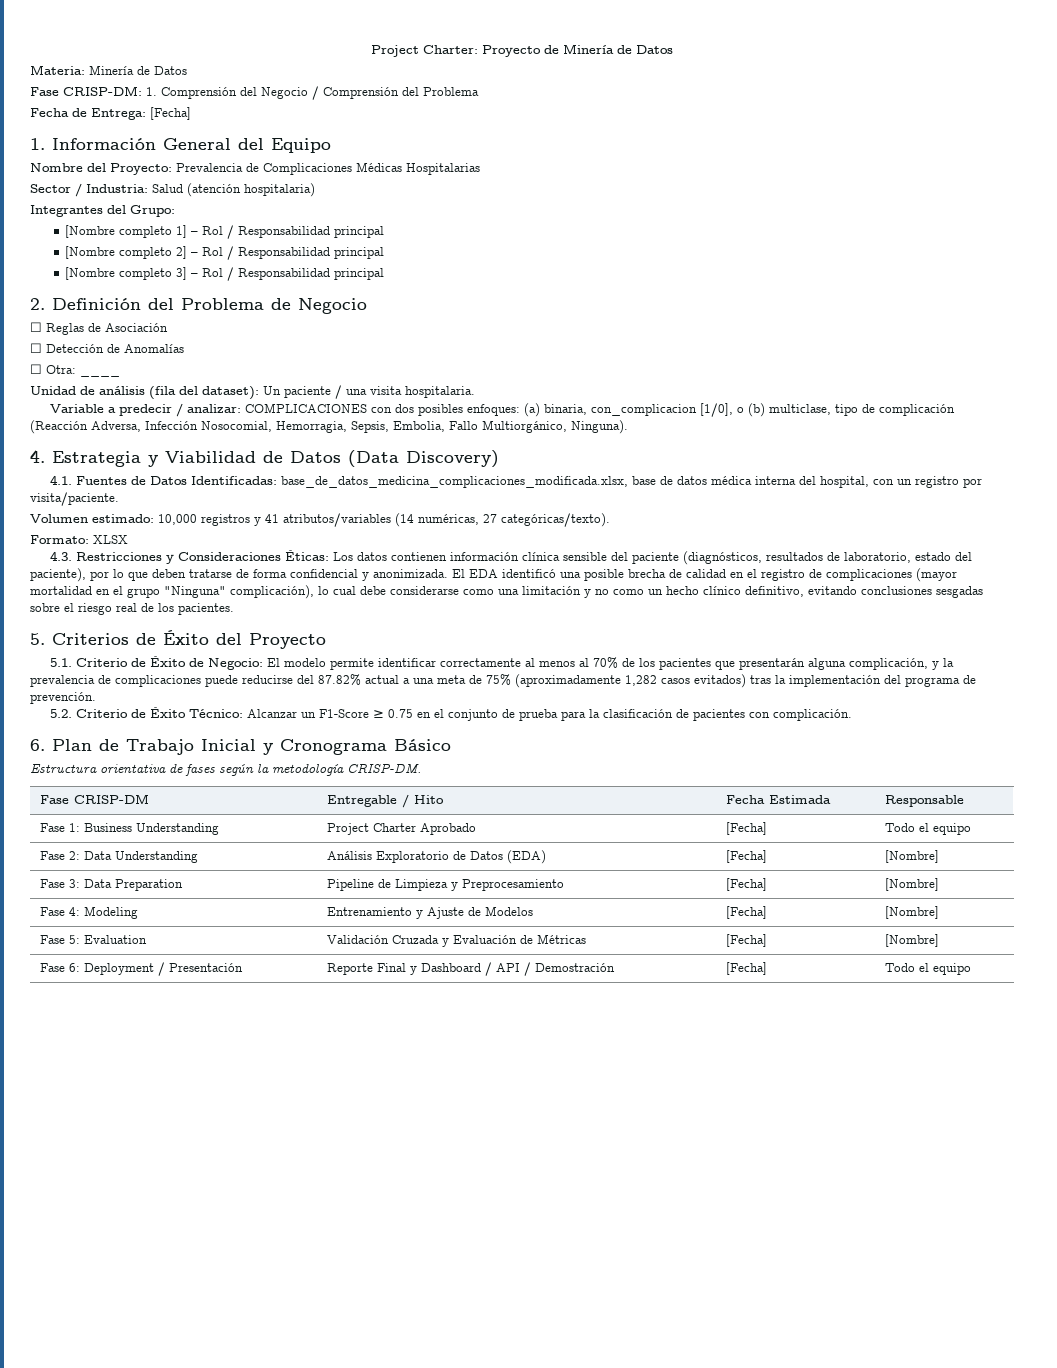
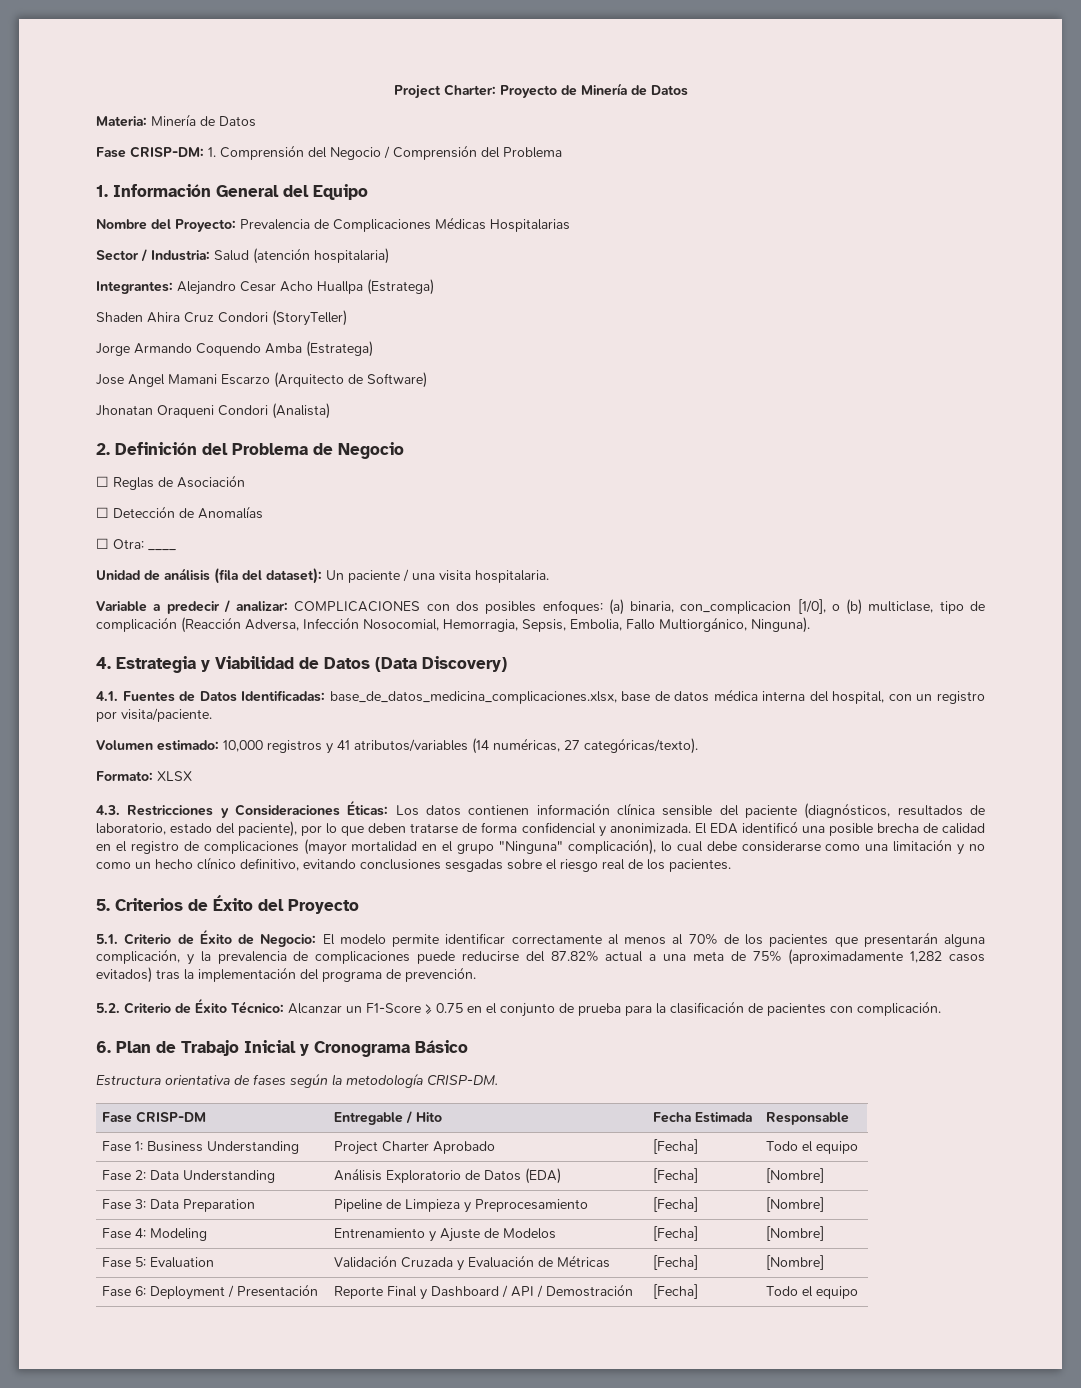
- Fecha de Entrega: [Fecha]
- Integrantes del Grupo:
- [Nombre completo 1] – Rol / Responsabilidad principal
- [Nombre completo 2] – Rol / Responsabilidad principal
- [Nombre completo 3] – Rol / Responsabilidad principal
+ Integrantes: Alejandro Cesar Acho Huallpa (Estratega)
+ Shaden Ahira Cruz Condori (StoryTeller)
+ Jorge Armando Coquendo Amba (Estratega)
+ Jose Angel Mamani Escarzo (Arquitecto de Software)
+ Jhonatan Oraqueni Condori (Analista)
- 4.1. Fuentes de Datos Identificadas: base_de_datos_medicina_complicaciones_modificada.xlsx, base de datos médica interna del hospital, con un registro por visita/paciente.
+ 4.1. Fuentes de Datos Identificadas: base_de_datos_medicina_complicaciones.xlsx, base de datos médica interna del hospital, con un registro por visita/paciente.

